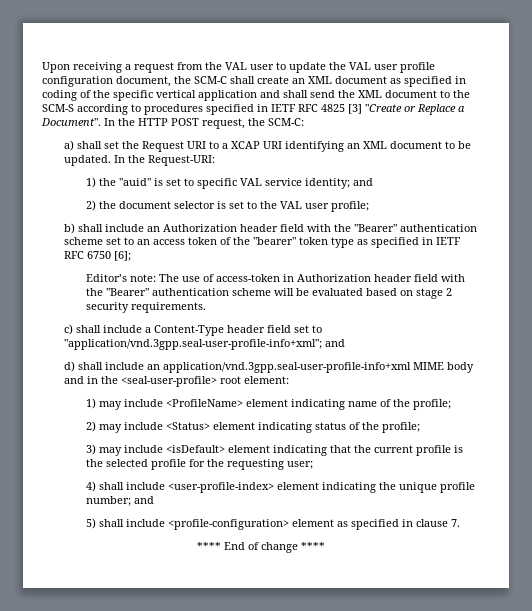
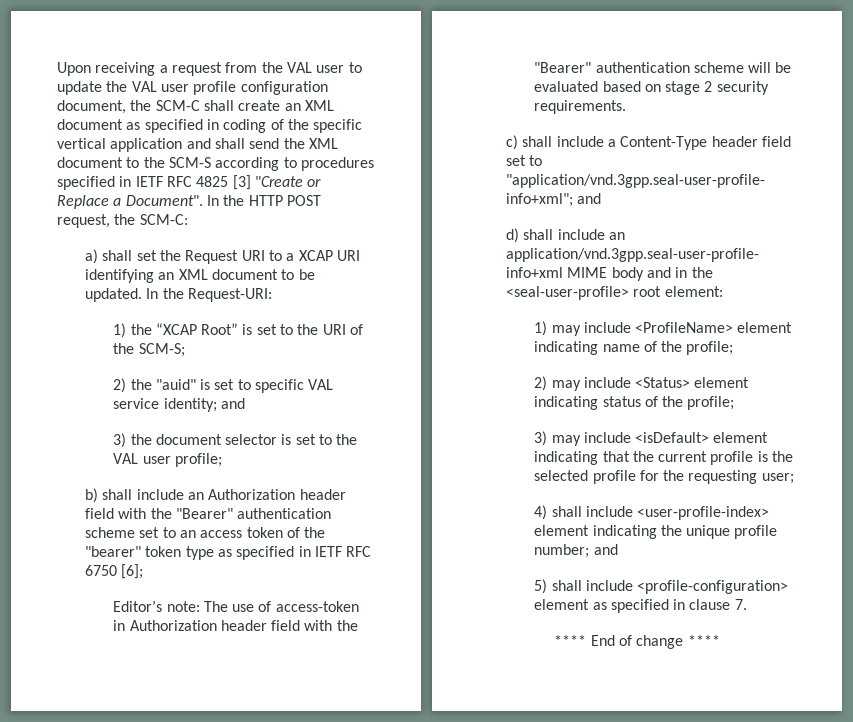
- 1) the "auid" is set to specific VAL service identity; and
+ 1) the “XCAP Root” is set to the URI of the SCM-S;
+ 2) the "auid" is set to specific VAL service identity; and
- 2) the document selector is set to the VAL user profile;
+ 3) the document selector is set to the VAL user profile;

